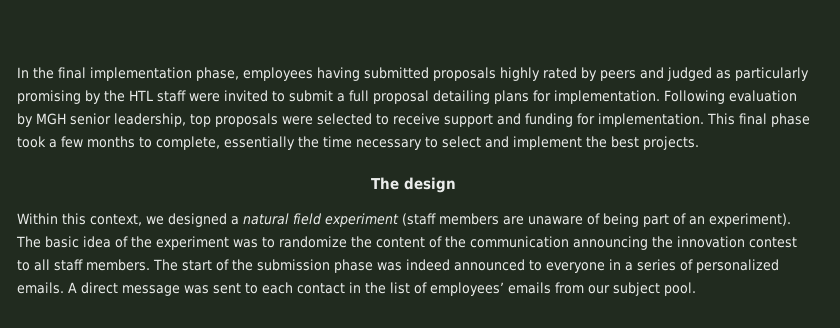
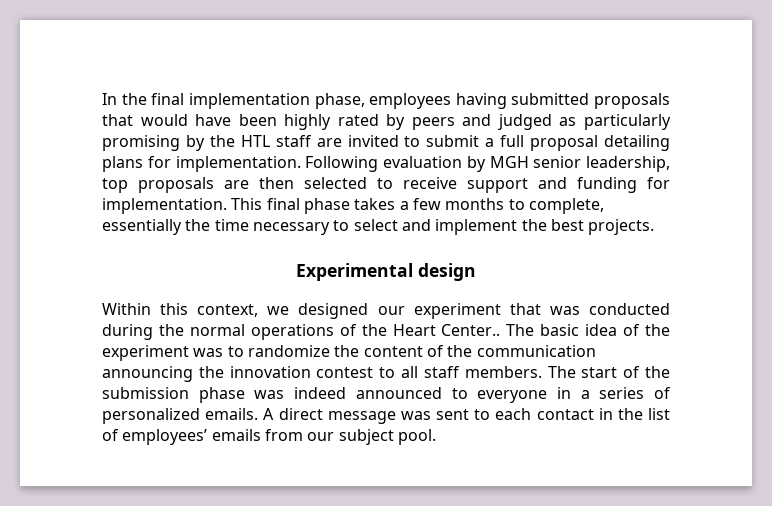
- In the final implementation phase, employees having submitted proposals highly rated by peers and judged as particularly promising by the HTL staff were invited to submit a full proposal detailing plans for implementation.
+ In the final implementation phase, employees having submitted proposals that would have been highly rated by peers and judged as particularly promising by the HTL staff are invited to submit a full proposal detailing plans for implementation.
- Following evaluation by MGH senior leadership, top proposals were selected to receive support and funding for implementation.
+ Following evaluation by MGH senior leadership, top proposals are then selected to receive support and funding for implementation.
- This final phase took a few months to complete, essentially the time necessary to select and implement the best projects.
+ This final phase takes a few months to complete, essentially the time necessary to select and implement the best projects.
- The design
+ Experimental design
- Within this context, we designed a natural field experiment (staff members are unaware of being part of an experiment).
+ Within this context, we designed our experiment that was conducted during the normal operations of the Heart Center..

